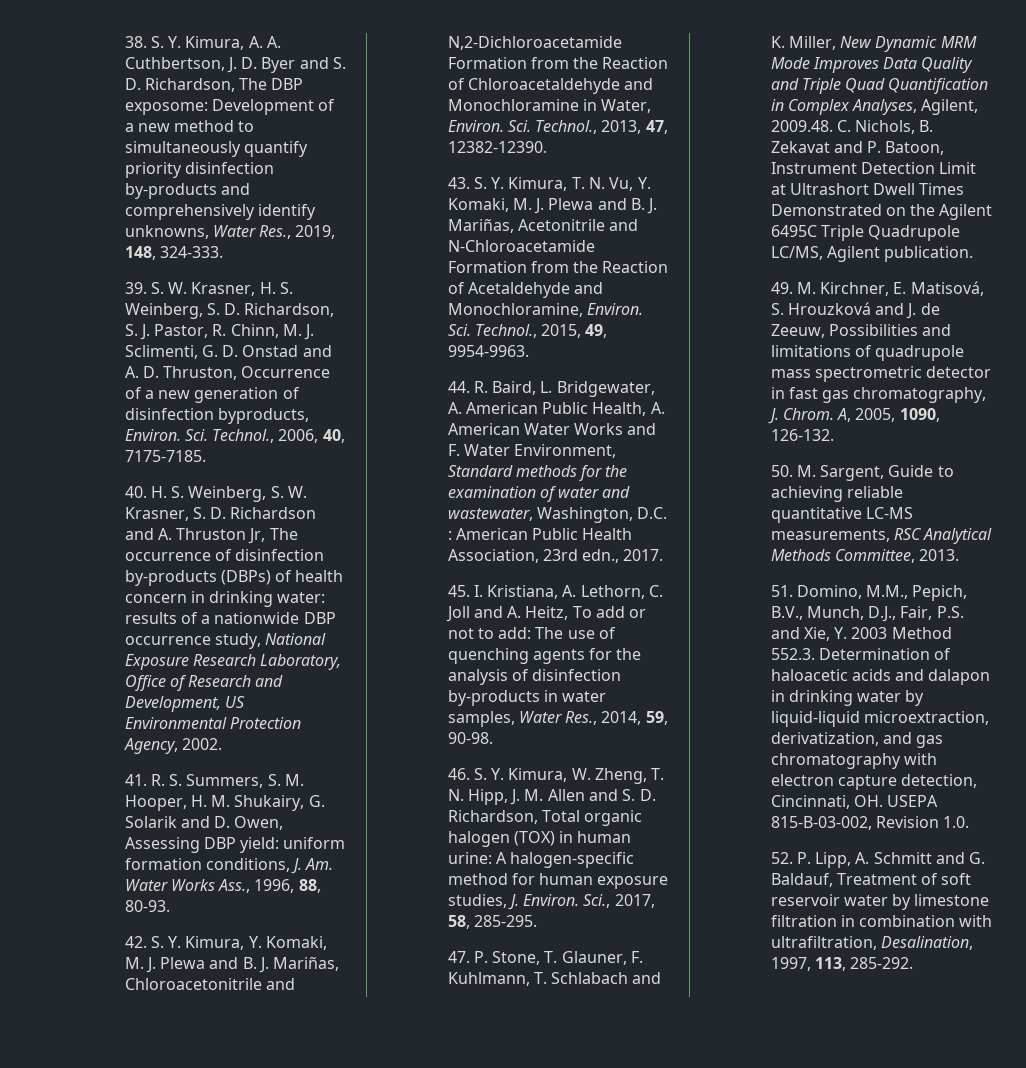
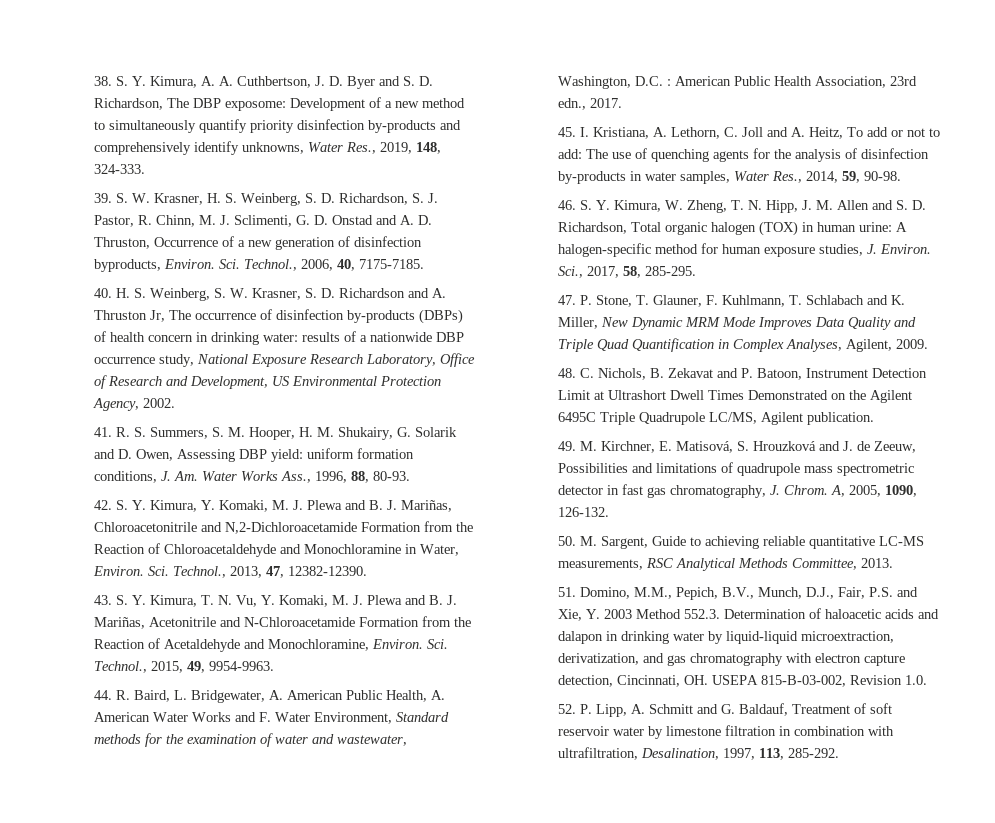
- 47. P. Stone, T. Glauner, F. Kuhlmann, T. Schlabach and K. Miller, New Dynamic MRM Mode Improves Data Quality and Triple Quad Quantification in Complex Analyses, Agilent, 2009.48. C. Nichols, B. Zekavat and P. Batoon, Instrument Detection Limit at Ultrashort Dwell Times Demonstrated on the Agilent 6495C Triple Quadrupole LC/MS, Agilent publication.
+ 47. P. Stone, T. Glauner, F. Kuhlmann, T. Schlabach and K. Miller, New Dynamic MRM Mode Improves Data Quality and Triple Quad Quantification in Complex Analyses, Agilent, 2009.
+ 48. C. Nichols, B. Zekavat and P. Batoon, Instrument Detection Limit at Ultrashort Dwell Times Demonstrated on the Agilent 6495C Triple Quadrupole LC/MS, Agilent publication.

